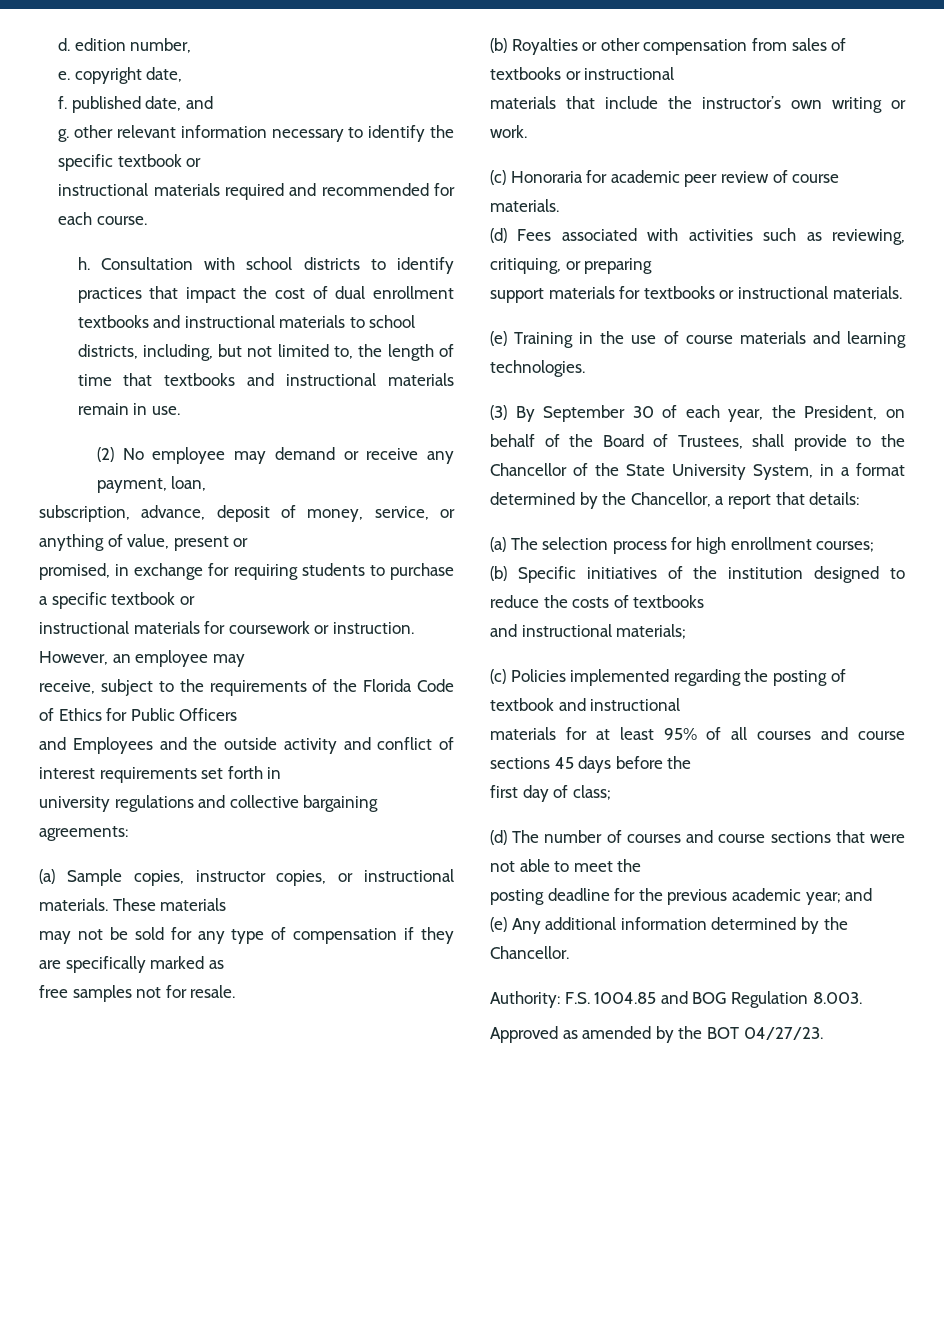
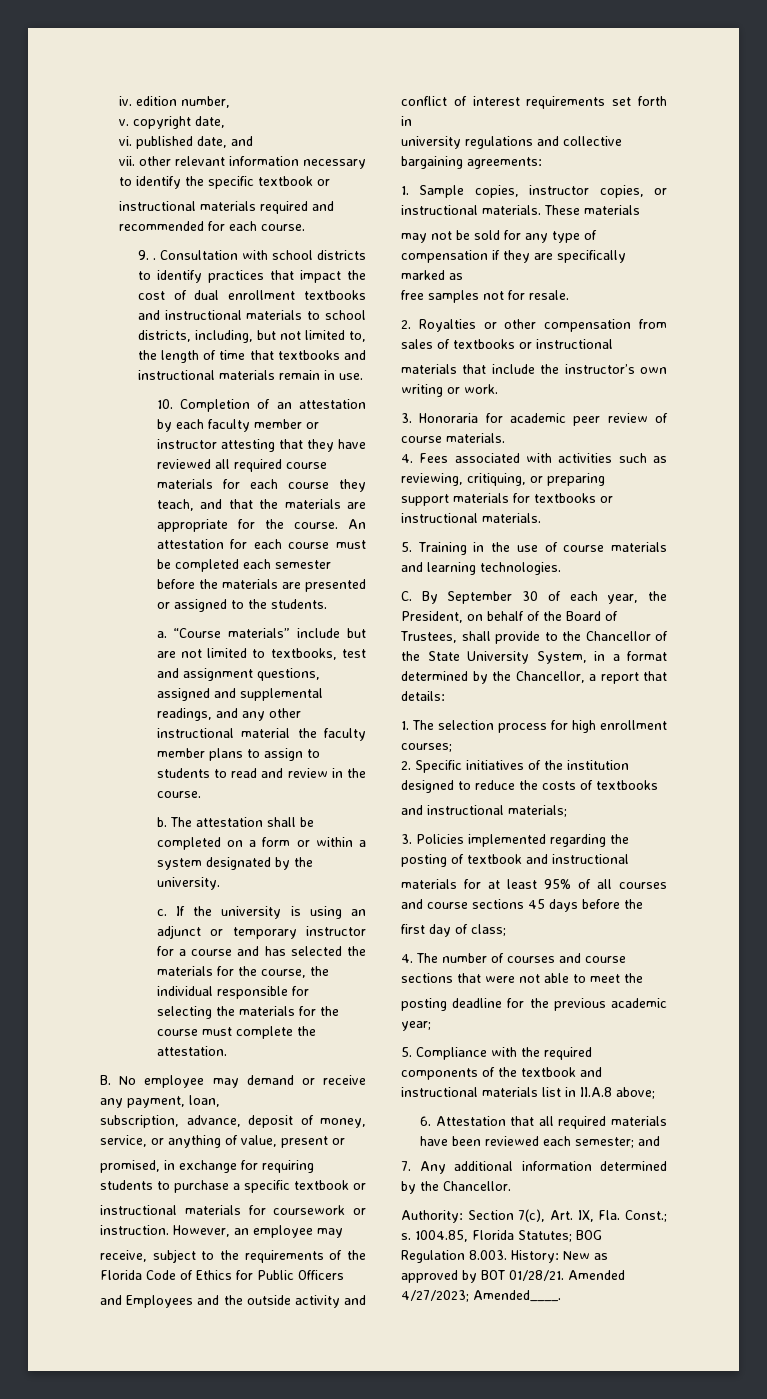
- d. edition number,
+ iv. edition number,
- e. copyright date,
+ v. copyright date,
- f. published date, and
+ vi. published date, and
- g. other relevant information necessary to identify the specific textbook or
+ vii. other relevant information necessary to identify the specific textbook or
- h.
+ 9. .
- (2) No employee may demand or receive any payment, loan,
+ 10. Completion of an attestation by each faculty member or instructor attesting that they have reviewed all required course materials for each course they teach, and that the materials are appropriate for the course. An attestation for each course must be completed each semester before the materials are presented or assigned to the students.
+ a. “Course materials” include but are not limited to textbooks, test and assignment questions, assigned and supplemental readings, and any other instructional material the faculty member plans to assign to students to read and review in the course.
+ b. The attestation shall be completed on a form or within a system designated by the university.
+ c. If the university is using an adjunct or temporary instructor for a course and has selected the materials for the course, the individual responsible for selecting the materials for the course must complete the attestation.
+ B. No employee may demand or receive any payment, loan,
- (a) Sample copies, instructor copies, or instructional materials.
+ 1. Sample copies, instructor copies, or instructional materials.
- (b) Royalties or other compensation from sales of textbooks or instructional
+ 2. Royalties or other compensation from sales of textbooks or instructional
- (c) Honoraria for academic peer review of course materials.
+ 3. Honoraria for academic peer review of course materials.
- (d) Fees associated with activities such as reviewing, critiquing, or preparing
+ 4. Fees associated with activities such as reviewing, critiquing, or preparing
- (e) Training in the use of course materials and learning technologies.
+ 5. Training in the use of course materials and learning technologies.
- (3) By September 30 of each year, the President, on behalf of the Board of Trustees, shall provide to the Chancellor of the State University System, in a format determined by the Chancellor, a report that details:
+ C. By September 30 of each year, the President, on behalf of the Board of Trustees, shall provide to the Chancellor of the State University System, in a format determined by the Chancellor, a report that details:
- (a) The selection process for high enrollment courses;
+ 1. The selection process for high enrollment courses;
- (b) Specific initiatives of the institution designed to reduce the costs of textbooks
+ 2. Specific initiatives of the institution designed to reduce the costs of textbooks
- (c) Policies implemented regarding the posting of textbook and instructional
+ 3. Policies implemented regarding the posting of textbook and instructional
- (d) The number of courses and course sections that were not able to meet the
+ 4. The number of courses and course sections that were not able to meet the
- posting deadline for the previous academic year; and
- (e) Any additional information determined by the Chancellor.
+ posting deadline for the previous academic year;
+ 5. Compliance with the required components of the textbook and instructional materials list in II.A.8 above;
+ 6. Attestation that all required materials have been reviewed each semester; and
+ 7. Any additional information determined by the Chancellor.
- Authority: F.S. 1004.85 and BOG Regulation 8.003.
- Approved as amended by the BOT 04/27/23.
+ Authority: Section 7(c), Art. IX, Fla. Const.; s. 1004.85, Florida Statutes; BOG Regulation 8.003. History: New as approved by BOT 01/28/21. Amended 4/27/2023; Amended____.

